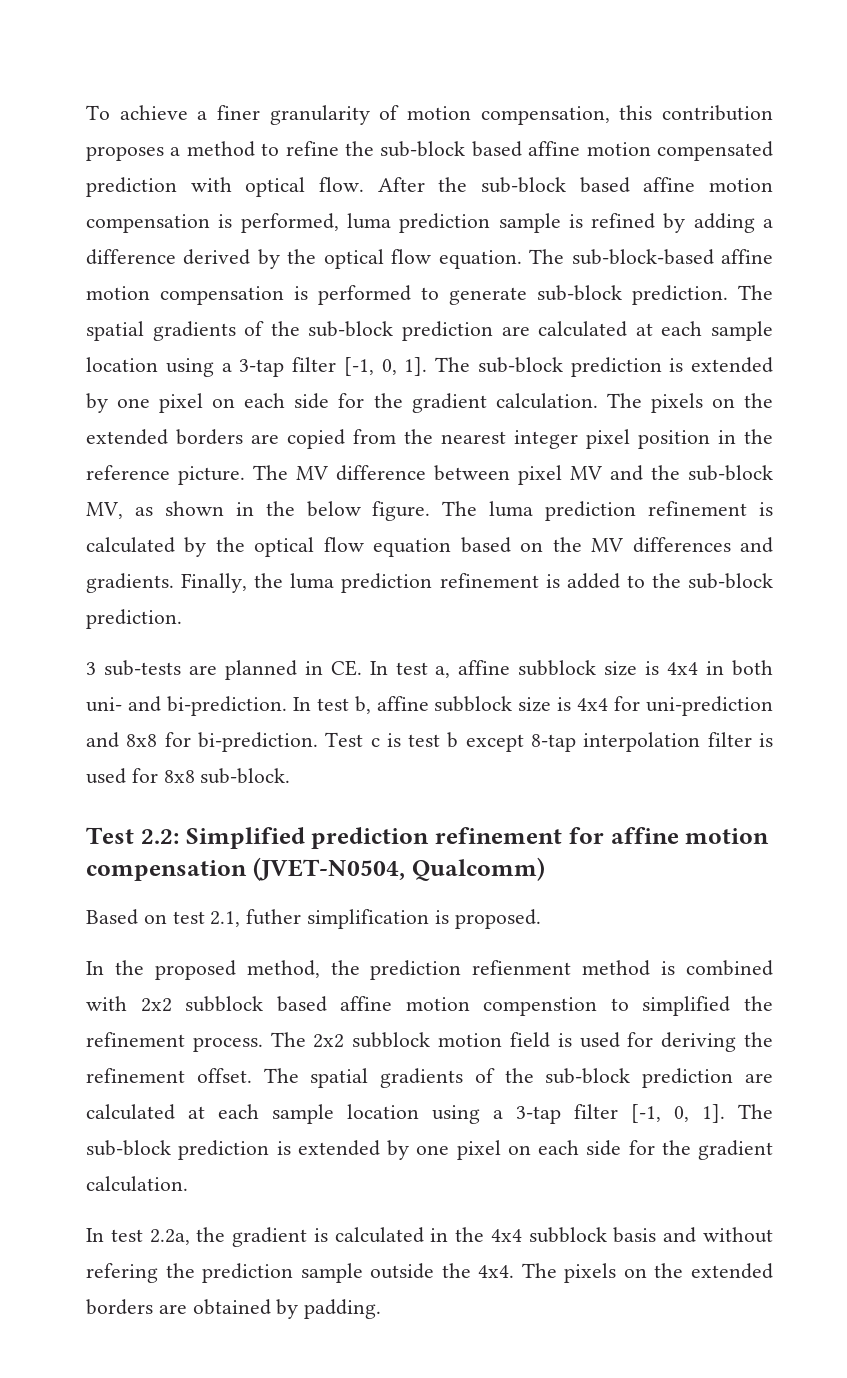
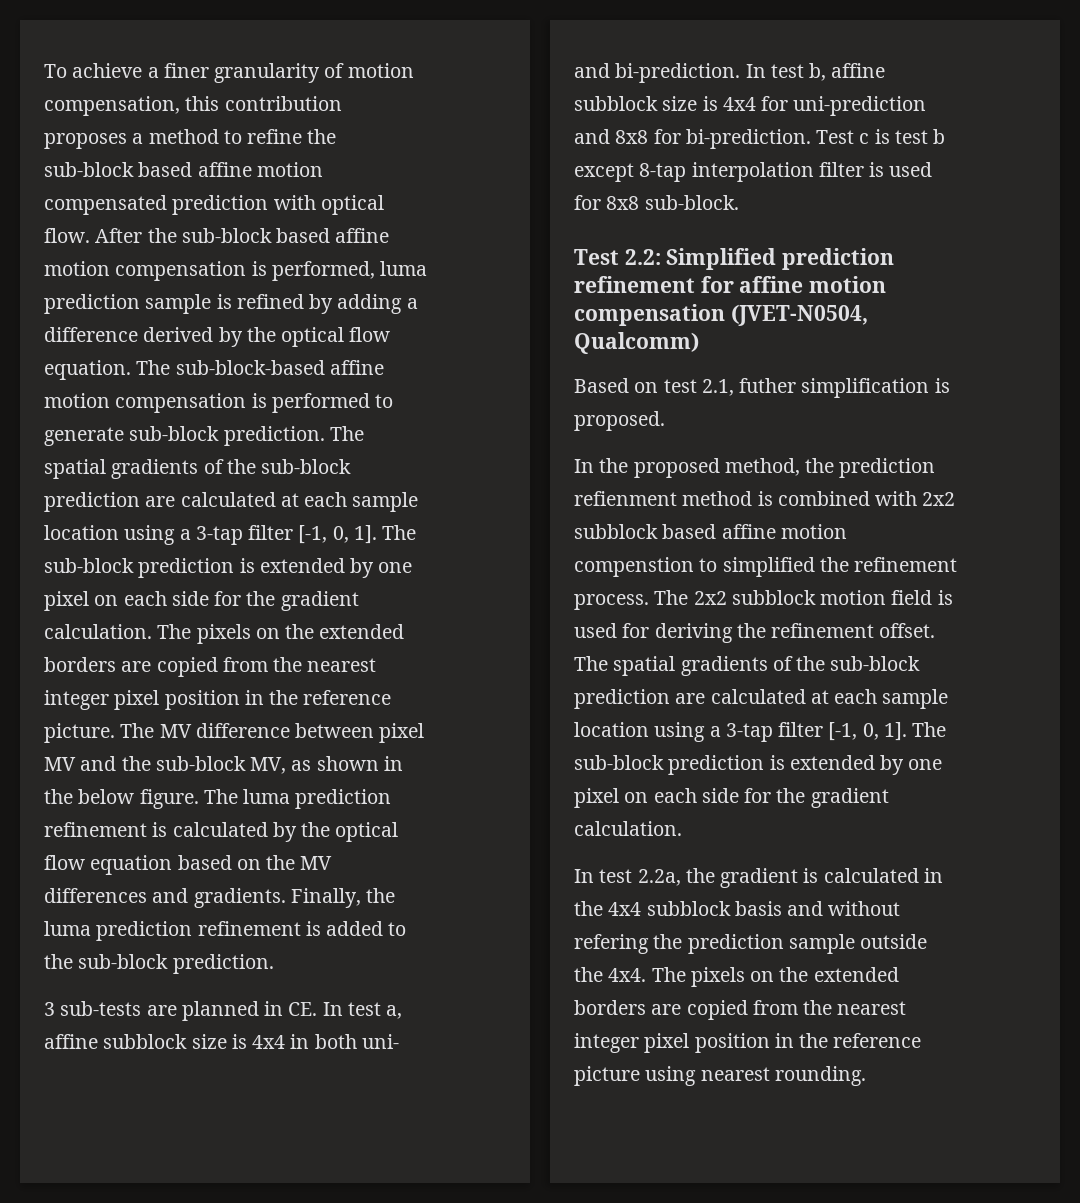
- The pixels on the extended borders are obtained by padding.
+ The pixels on the extended borders are copied from the nearest integer pixel position in the reference picture using nearest rounding.

